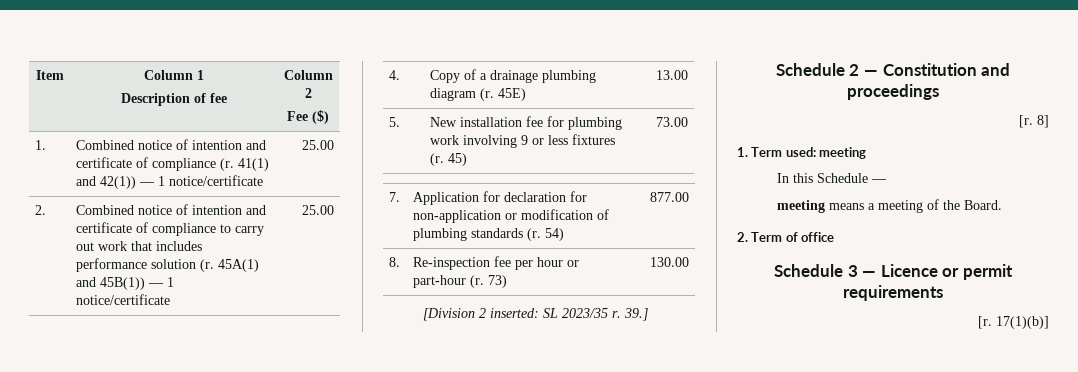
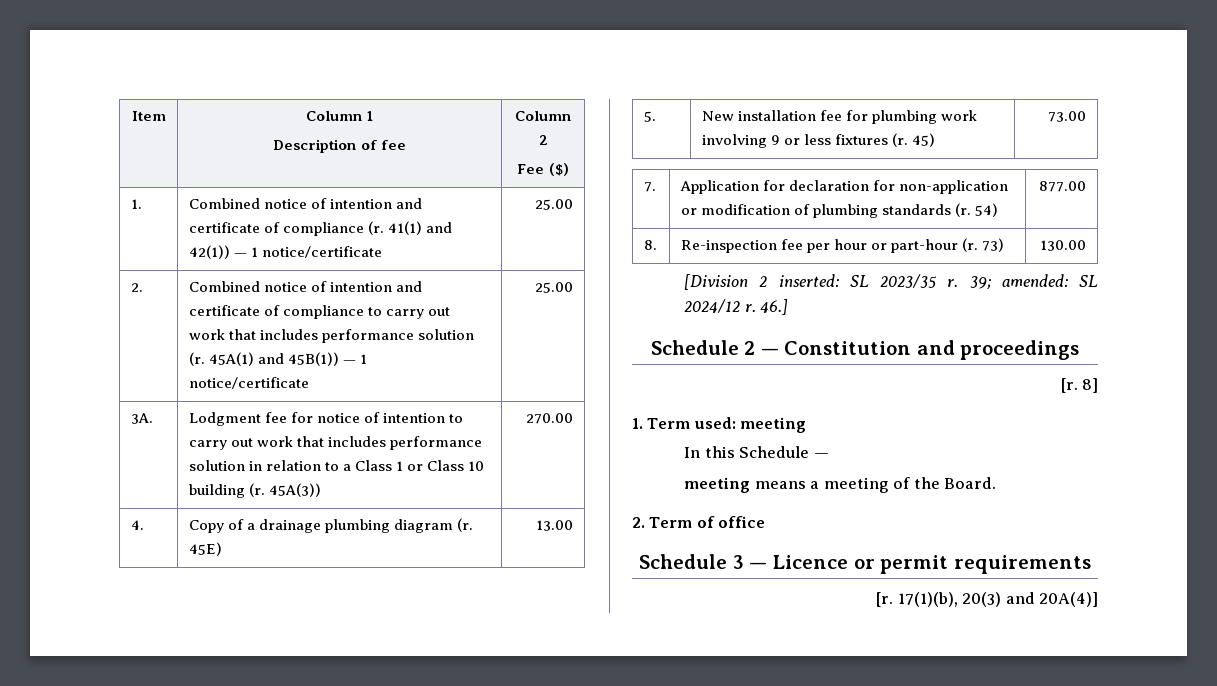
+ 3A. | Lodgment fee for notice of intention to carry out work that includes performance solution in relation to a Class 1 or Class 10 building (r. 45A(3)) | 270.00
- 39.]
+ 39; amended: SL 2024/12 r. 46.]
- 17(1)(b)]
+ 17(1)(b), 20(3) and 20A(4)]

